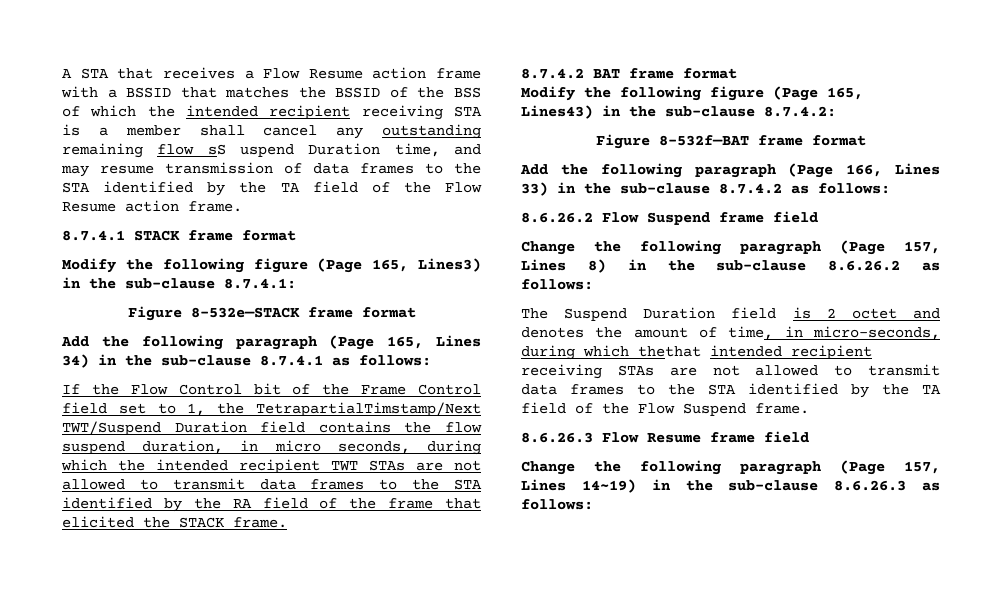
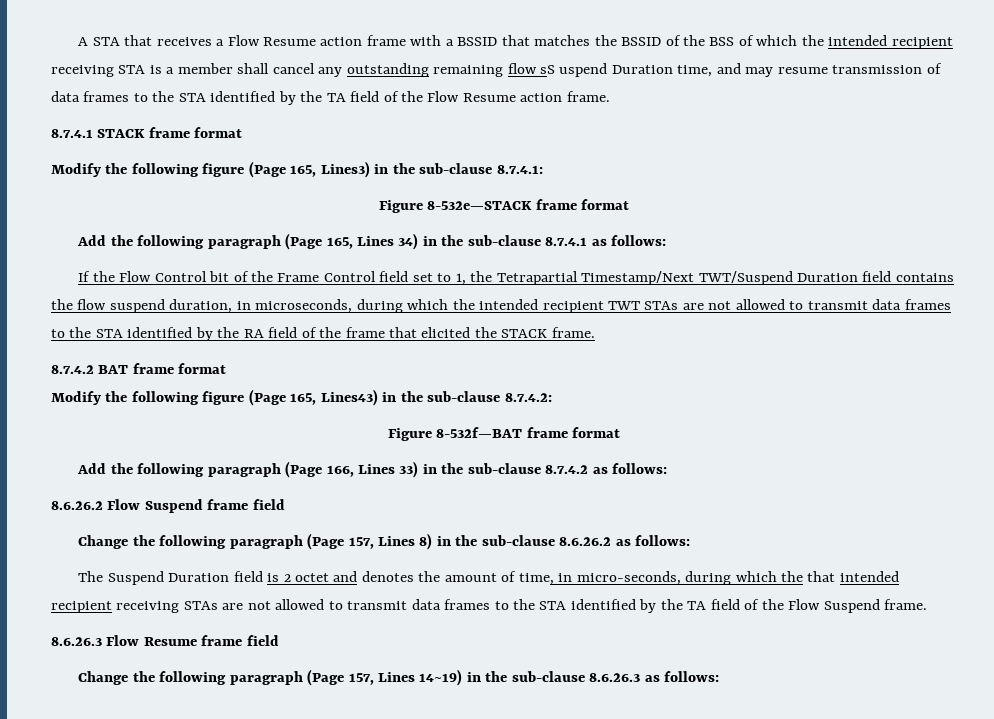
- If the Flow Control bit of the Frame Control field set to 1, the TetrapartialTimstamp/Next TWT/Suspend Duration field contains the flow suspend duration, in micro seconds, during which the intended recipient TWT STAs are not allowed to transmit data frames to the STA identified by the RA field of the frame that elicited the STACK frame.
+ If the Flow Control bit of the Frame Control field set to 1, the Tetrapartial Timestamp/Next TWT/Suspend Duration field contains the flow suspend duration, in microseconds, during which the intended recipient TWT STAs are not allowed to transmit data frames to the STA identified by the RA field of the frame that elicited the STACK frame.
- The Suspend Duration field is 2 octet and denotes the amount of time, in micro-seconds, during which thethat intended recipient receiving STAs are not allowed to transmit data frames to the STA identified by the TA field of the Flow Suspend frame.
+ The Suspend Duration field is 2 octet and denotes the amount of time, in micro-seconds, during which the that intended recipient receiving STAs are not allowed to transmit data frames to the STA identified by the TA field of the Flow Suspend frame.

